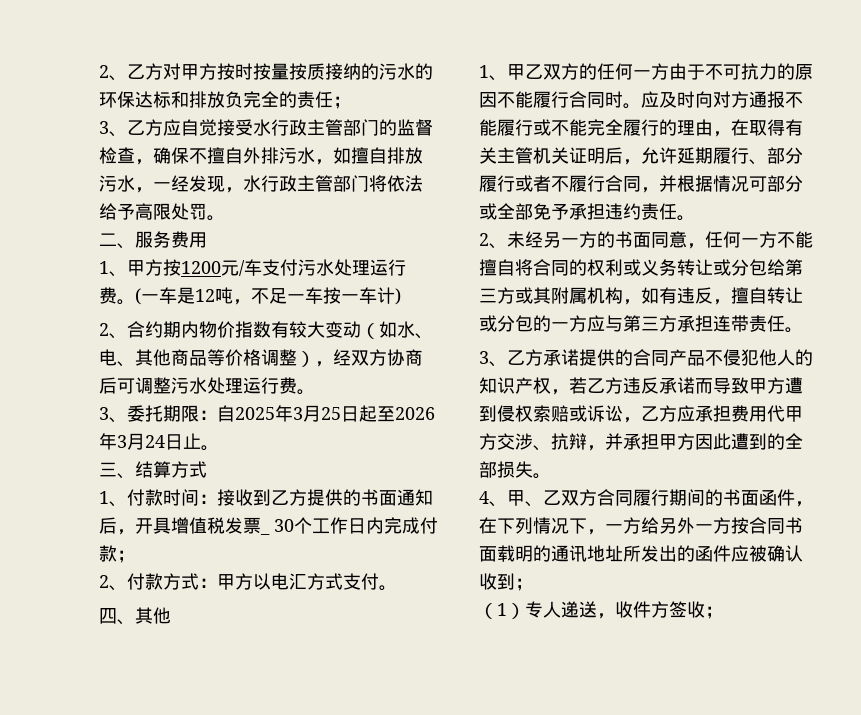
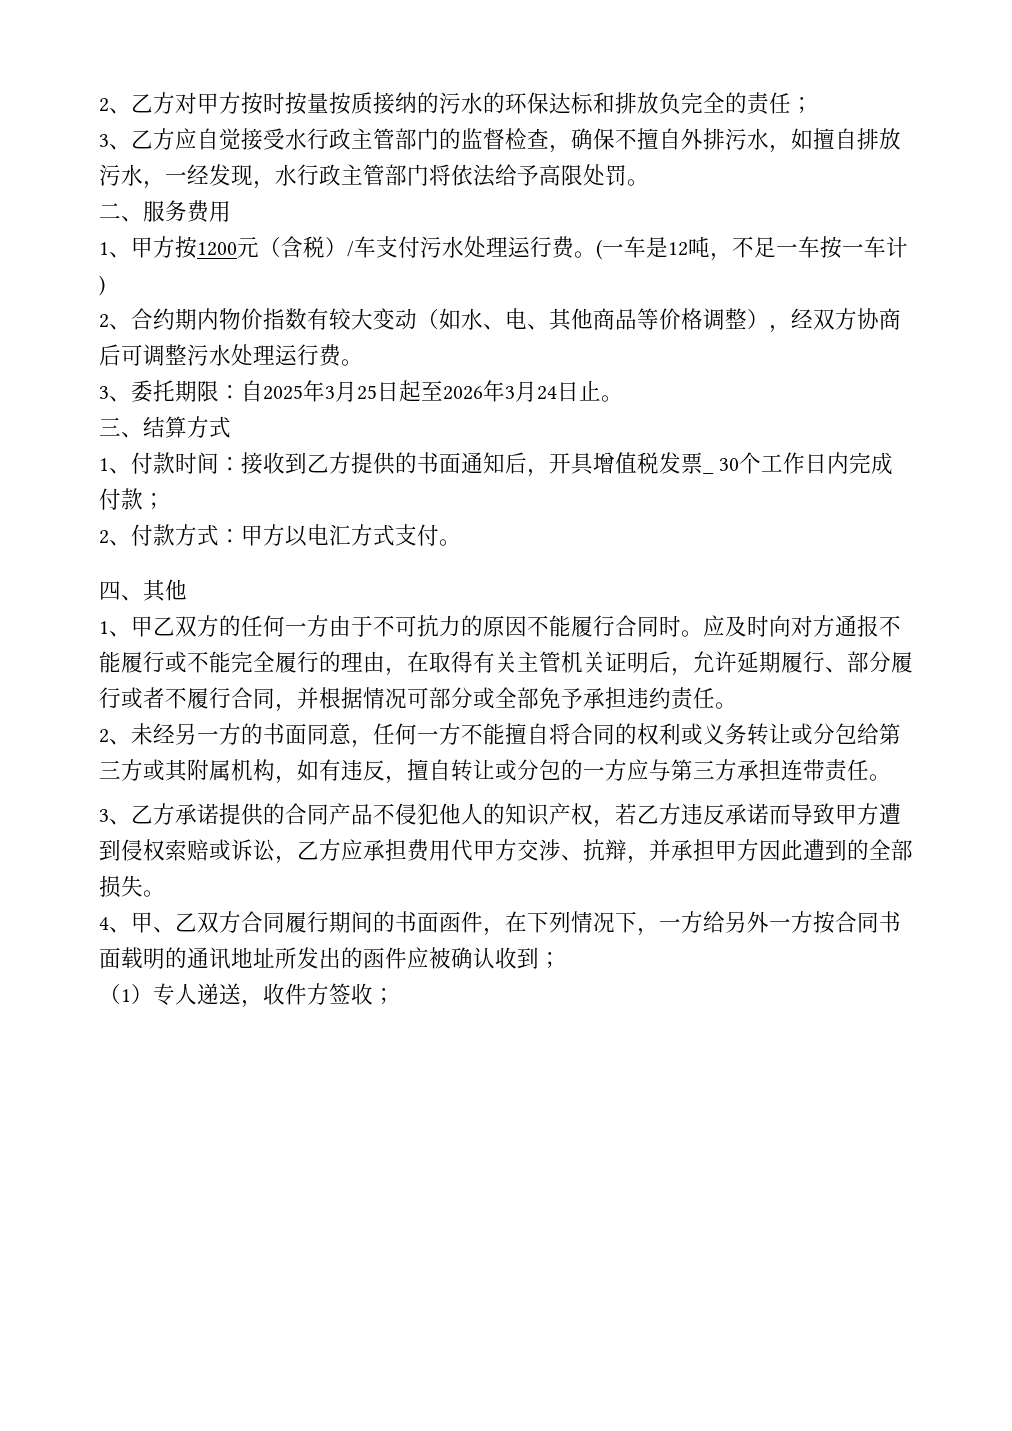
- 1、甲方按1200元/车支付污水处理运行费。
+ 1、甲方按1200元（含税）/车支付污水处理运行费。

